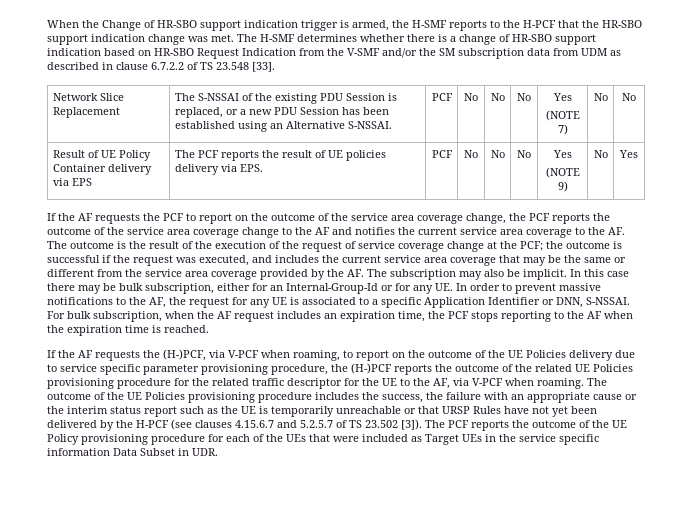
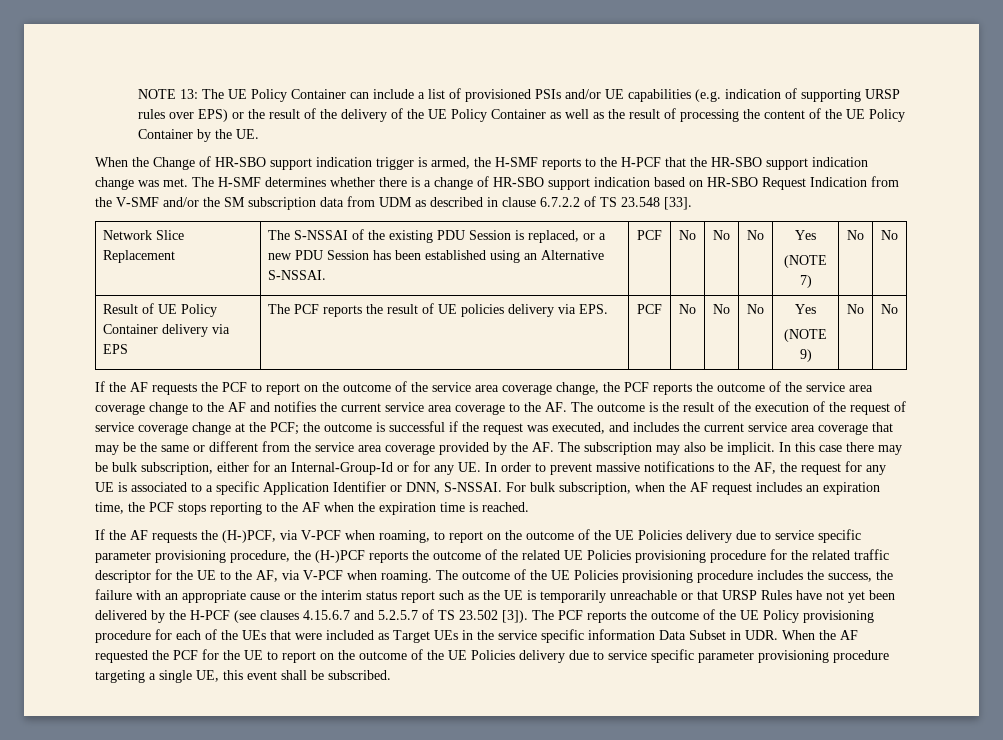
+ NOTE 13: The UE Policy Container can include a list of provisioned PSIs and/or UE capabilities (e.g. indication of supporting URSP rules over EPS) or the result of the delivery of the UE Policy Container as well as the result of processing the content of the UE Policy Container by the UE.
  Result of UE Policy Container delivery via EPS | The PCF reports the result of UE policies delivery via EPS. | PCF | No | No | No | Yes
- (NOTE 9) | No | Yes
+ (NOTE 9) | No | No
- The PCF reports the outcome of the UE Policy provisioning procedure for each of the UEs that were included as Target UEs in the service specific information Data Subset in UDR.
+ The PCF reports the outcome of the UE Policy provisioning procedure for each of the UEs that were included as Target UEs in the service specific information Data Subset in UDR. When the AF requested the PCF for the UE to report on the outcome of the UE Policies delivery due to service specific parameter provisioning procedure targeting a single UE, this event shall be subscribed.

